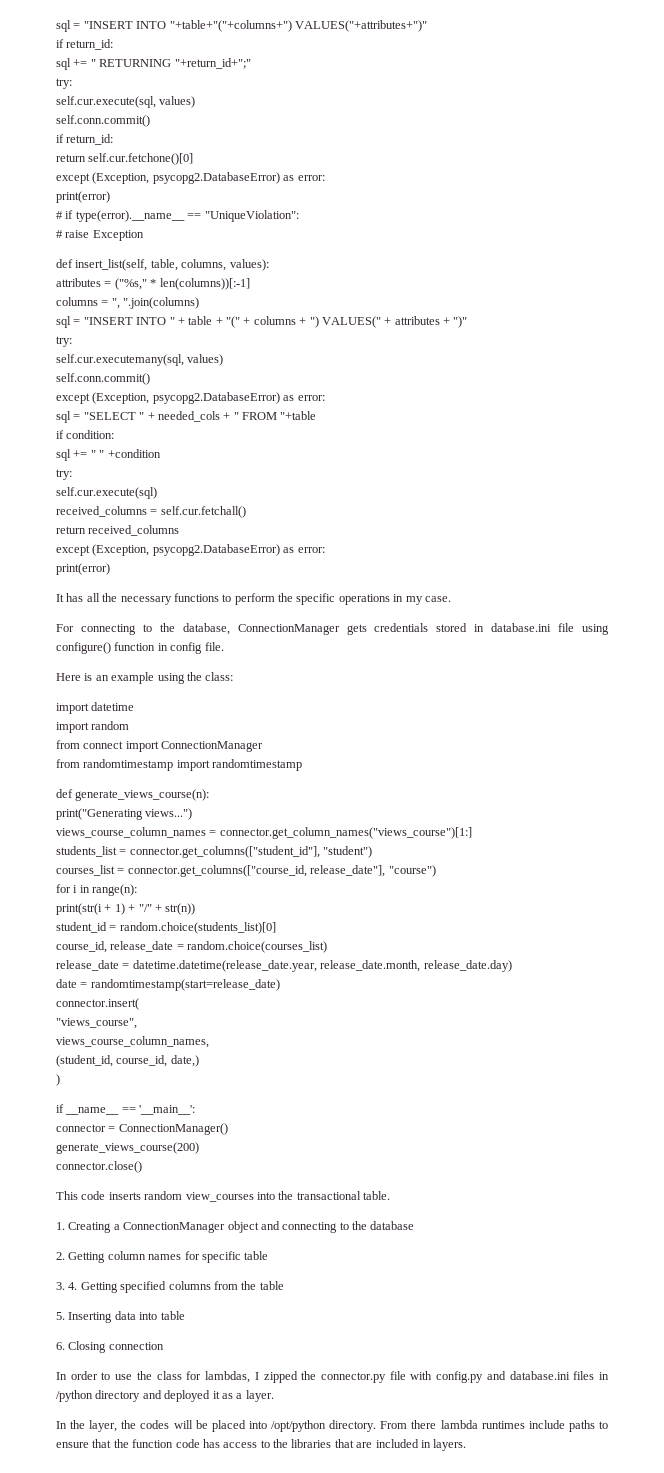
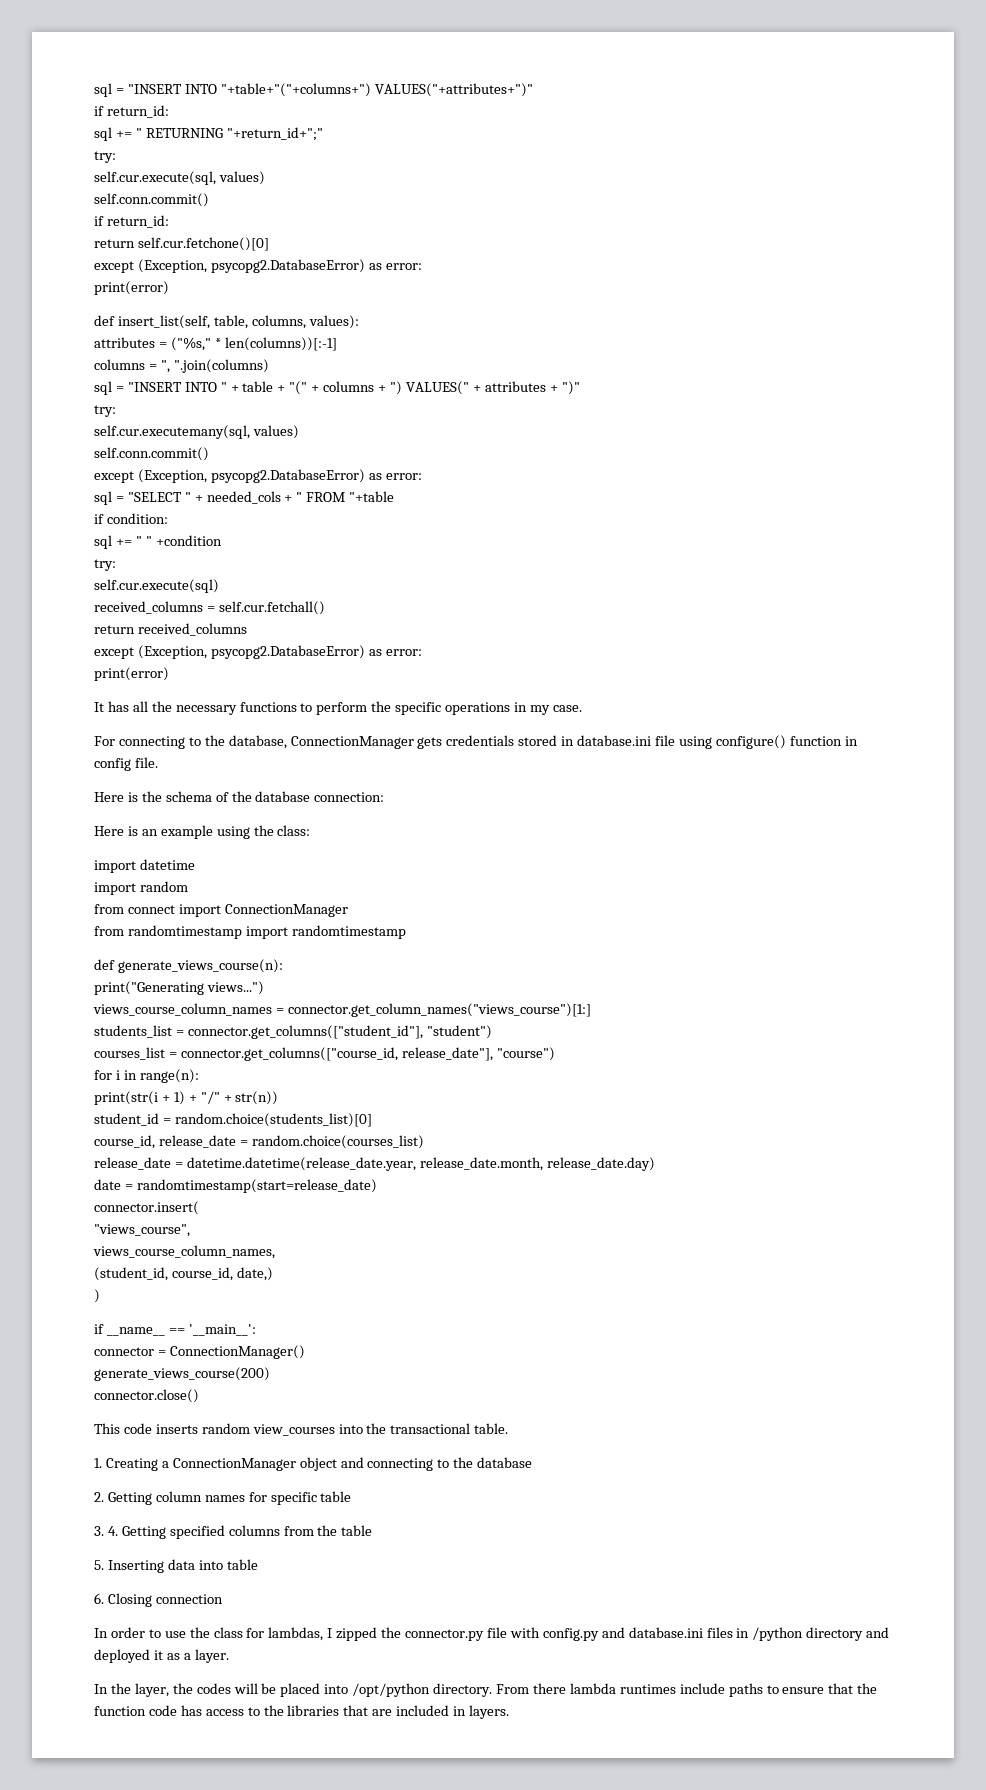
- # if type(error).__name__ == "UniqueViolation":
- # raise Exception
+ Here is the schema of the database connection:

